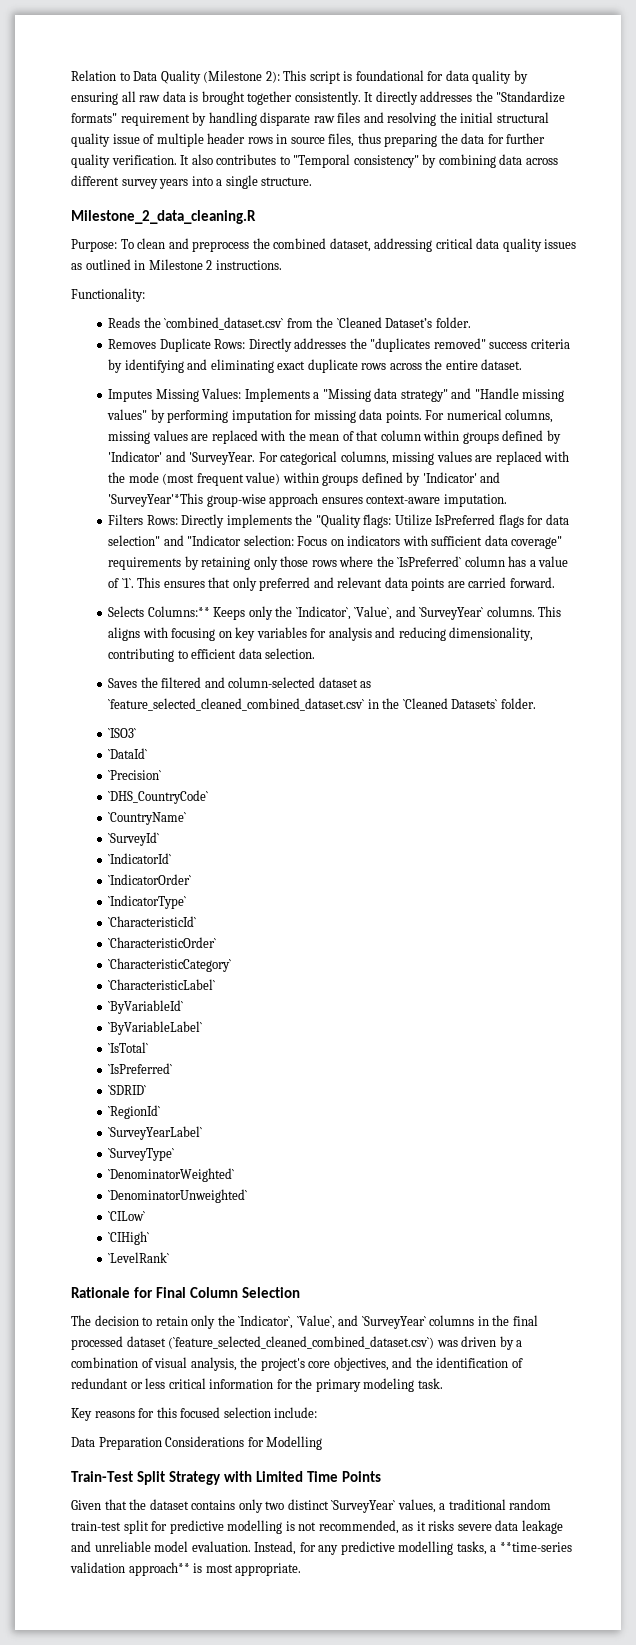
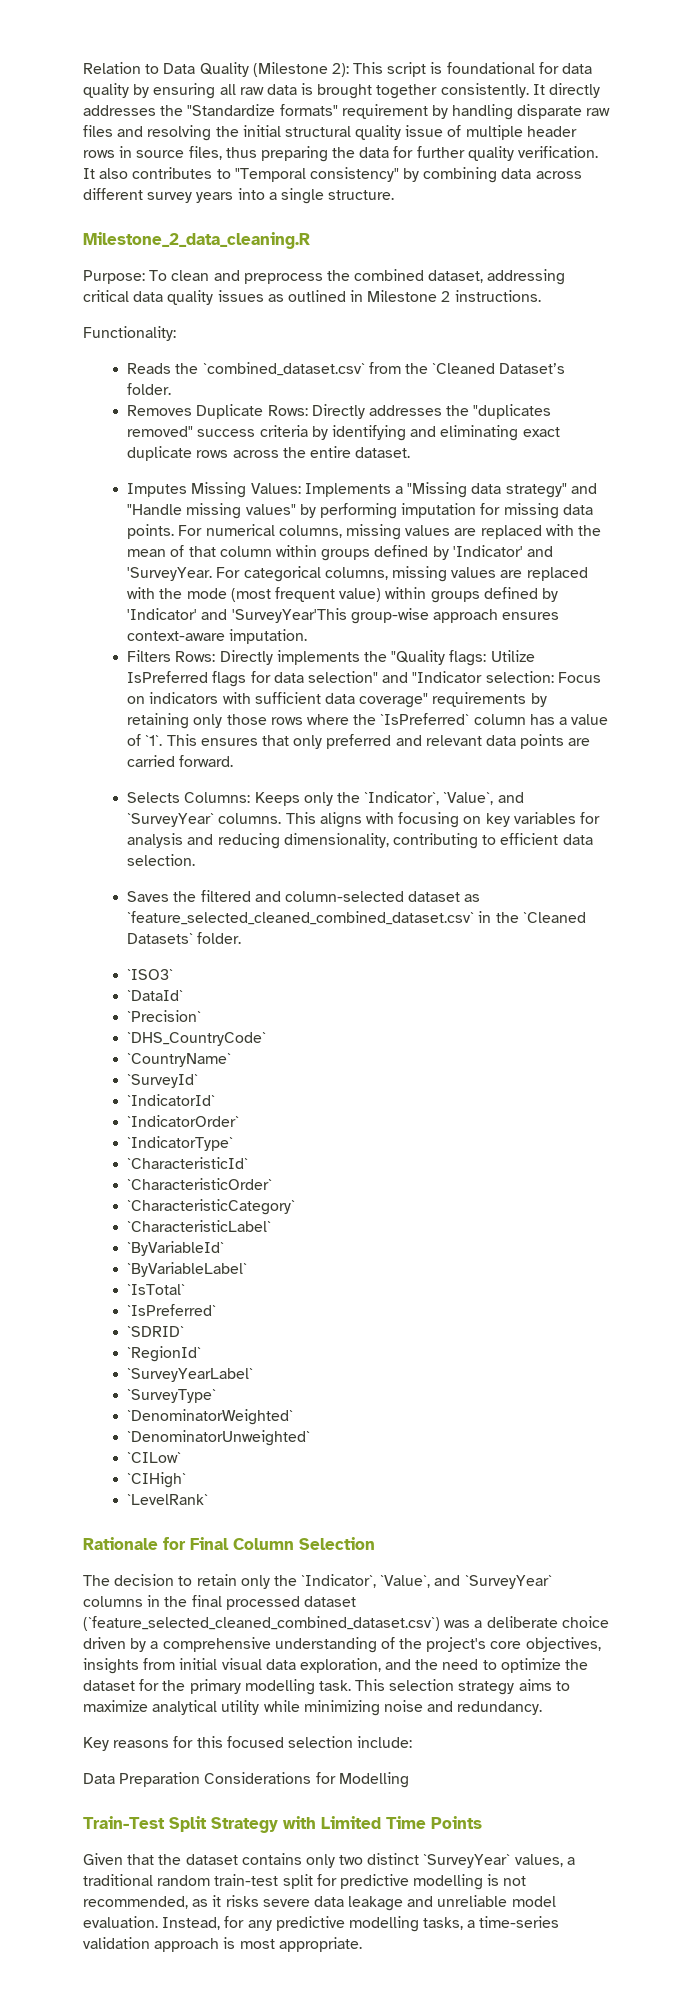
- For categorical columns, missing values are replaced with the mode (most frequent value) within groups defined by 'Indicator' and 'SurveyYear'*This group-wise approach ensures context-aware imputation.
+ For categorical columns, missing values are replaced with the mode (most frequent value) within groups defined by 'Indicator' and 'SurveyYear'This group-wise approach ensures context-aware imputation.
- Selects Columns:** Keeps only the `Indicator`, `Value`, and `SurveyYear` columns.
+ Selects Columns: Keeps only the `Indicator`, `Value`, and `SurveyYear` columns.
- The decision to retain only the `Indicator`, `Value`, and `SurveyYear` columns in the final processed dataset (`feature_selected_cleaned_combined_dataset.csv`) was driven by a combination of visual analysis, the project's core objectives, and the identification of redundant or less critical information for the primary modeling task.
+ The decision to retain only the `Indicator`, `Value`, and `SurveyYear` columns in the final processed dataset (`feature_selected_cleaned_combined_dataset.csv`) was a deliberate choice driven by a comprehensive understanding of the project's core objectives, insights from initial visual data exploration, and the need to optimize the dataset for the primary modelling task. This selection strategy aims to maximize analytical utility while minimizing noise and redundancy.
- Instead, for any predictive modelling tasks, a **time-series validation approach** is most appropriate.
+ Instead, for any predictive modelling tasks, a time-series validation approach is most appropriate.

